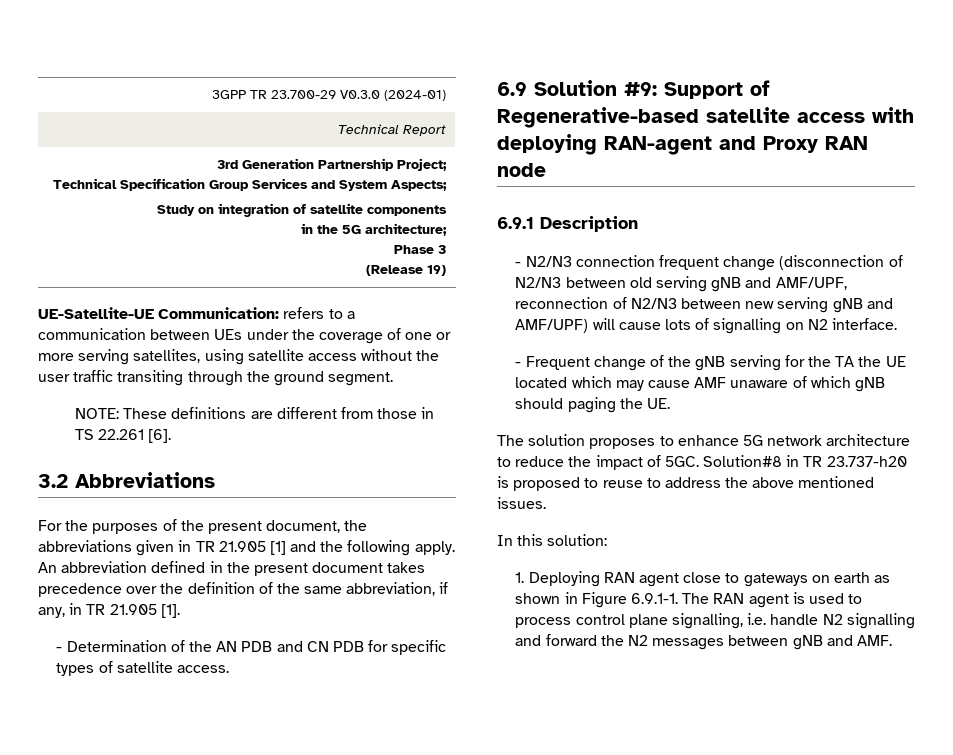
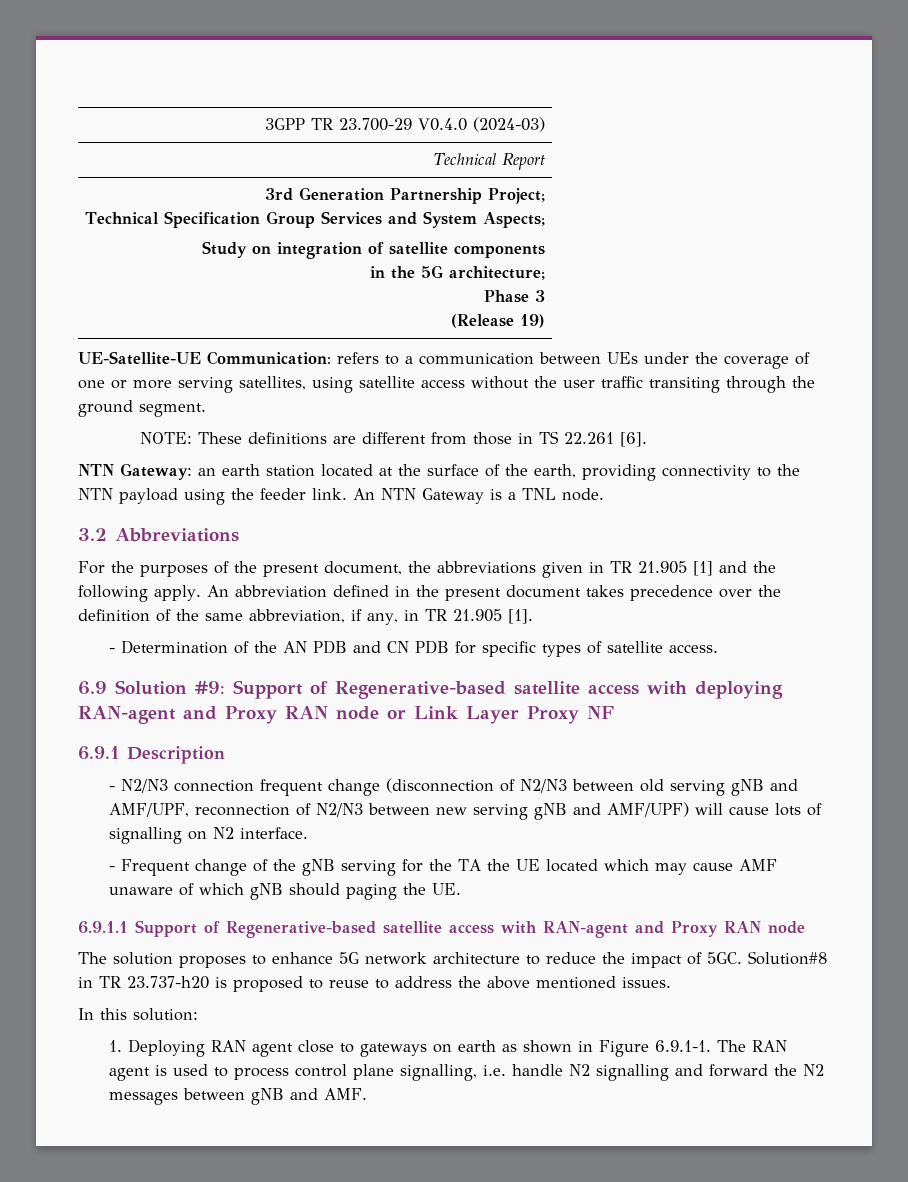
- 3GPP TR 23.700-29 V0.3.0 (2024-01)
+ 3GPP TR 23.700-29 V0.4.0 (2024-03)
+ NTN Gateway: an earth station located at the surface of the earth, providing connectivity to the NTN payload using the feeder link. An NTN Gateway is a TNL node.
- 6.9 Solution #9: Support of Regenerative-based satellite access with deploying RAN-agent and Proxy RAN node
+ 6.9 Solution #9: Support of Regenerative-based satellite access with deploying RAN-agent and Proxy RAN node or Link Layer Proxy NF
+ 6.9.1.1 Support of Regenerative-based satellite access with RAN-agent and Proxy RAN node

